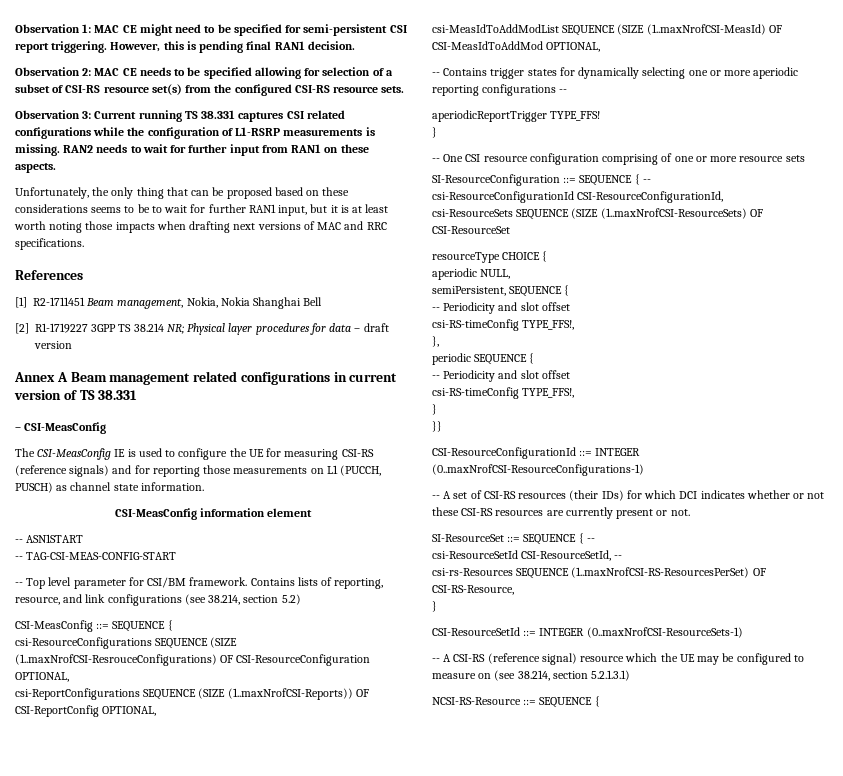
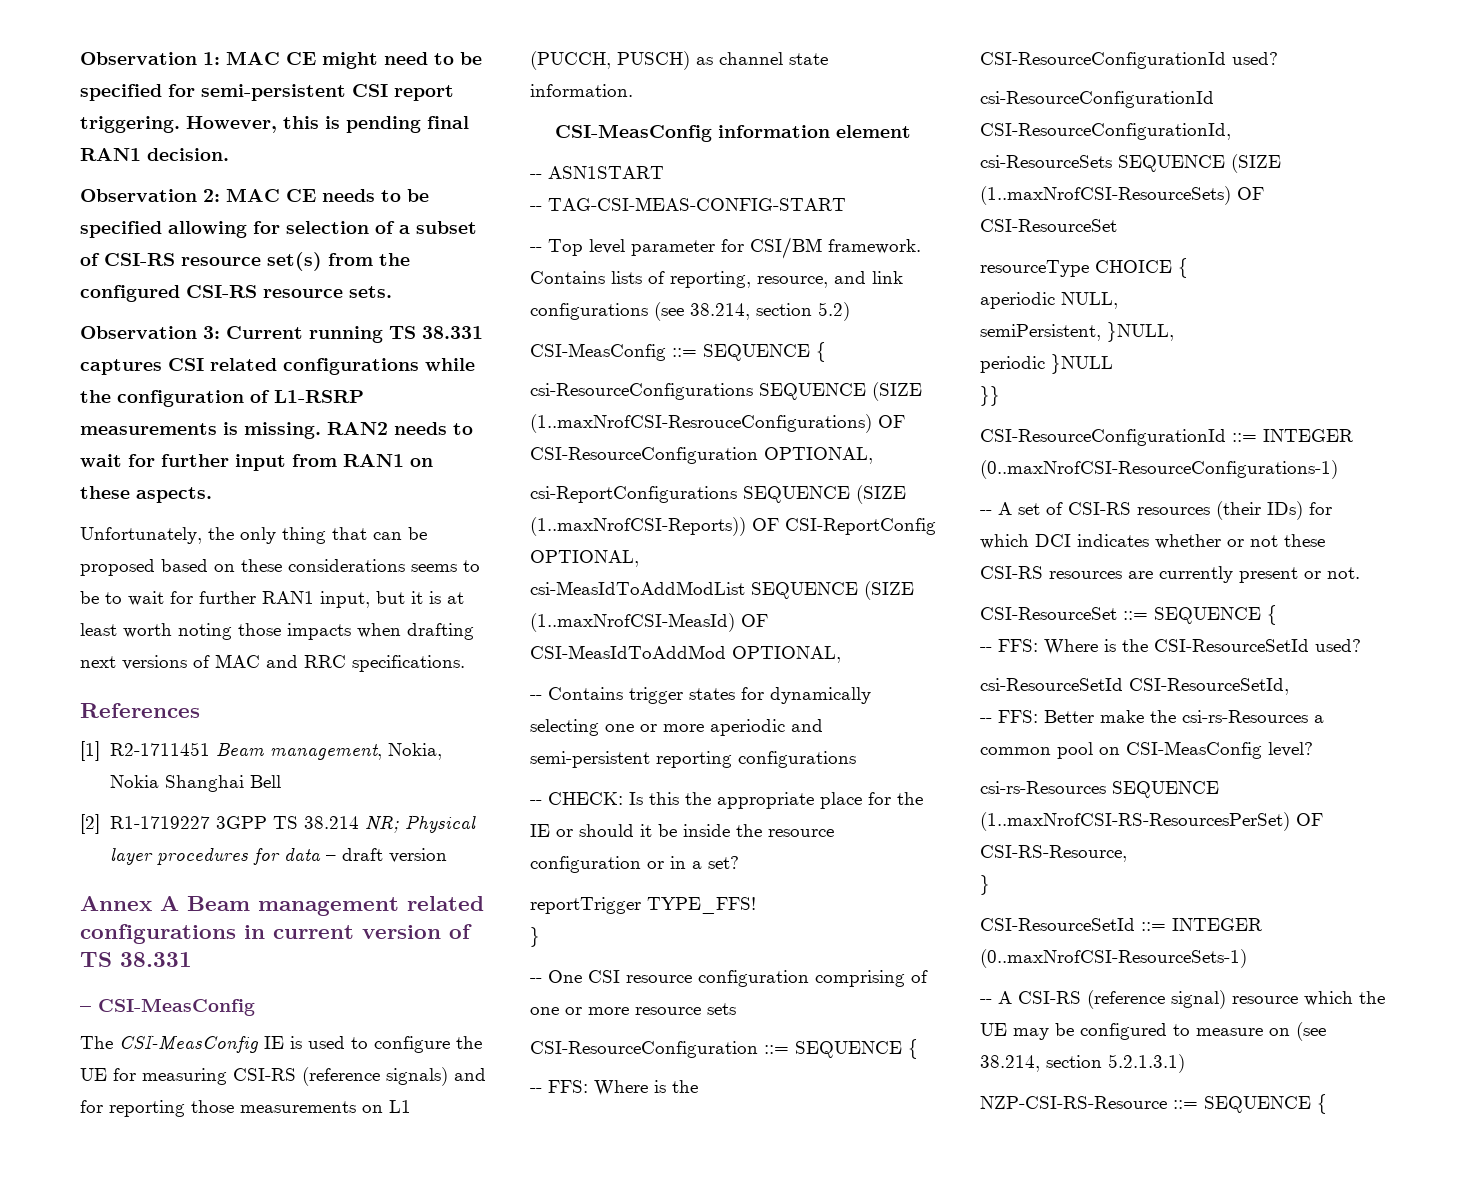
- -- Contains trigger states for dynamically selecting one or more aperiodic reporting configurations --
- aperiodicReportTrigger TYPE_FFS!
+ -- Contains trigger states for dynamically selecting one or more aperiodic and semi-persistent reporting configurations
+ -- CHECK: Is this the appropriate place for the IE or should it be inside the resource configuration or in a set?
+ reportTrigger TYPE_FFS!
- SI-ResourceConfiguration ::= SEQUENCE { --
+ CSI-ResourceConfiguration ::= SEQUENCE {
+ -- FFS: Where is the CSI-ResourceConfigurationId used?
- semiPersistent, SEQUENCE {
- -- Periodicity and slot offset
- csi-RS-timeConfig TYPE_FFS!,
- },
- periodic SEQUENCE {
- -- Periodicity and slot offset
- csi-RS-timeConfig TYPE_FFS!,
- }
+ semiPersistent, }NULL,
+ periodic }NULL
- SI-ResourceSet ::= SEQUENCE { --
+ CSI-ResourceSet ::= SEQUENCE {
+ -- FFS: Where is the CSI-ResourceSetId used?
- csi-ResourceSetId CSI-ResourceSetId, --
+ csi-ResourceSetId CSI-ResourceSetId,
+ -- FFS: Better make the csi-rs-Resources a common pool on CSI-MeasConfig level?
- NCSI-RS-Resource ::= SEQUENCE {
+ NZP-CSI-RS-Resource ::= SEQUENCE {

